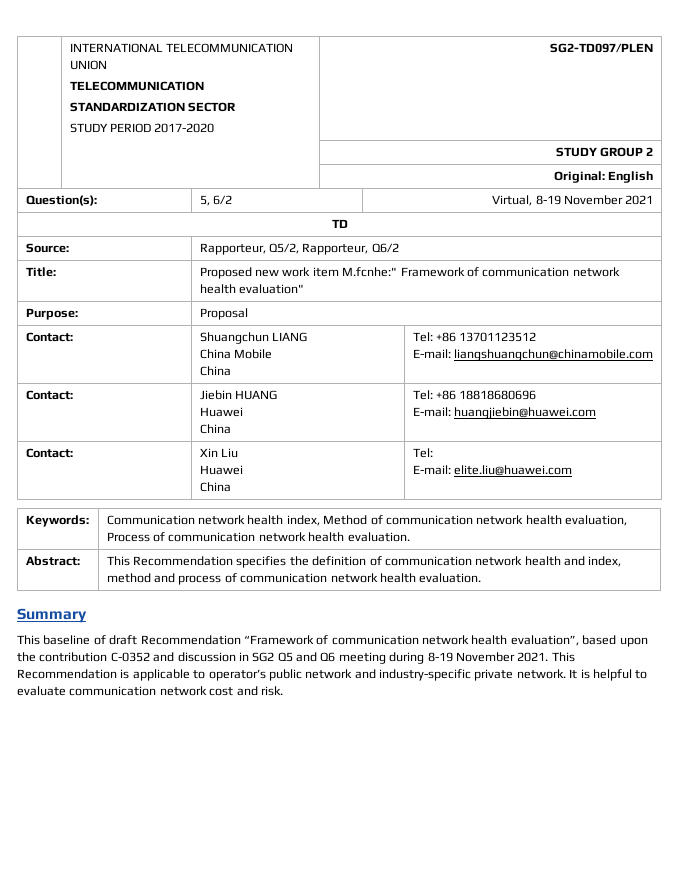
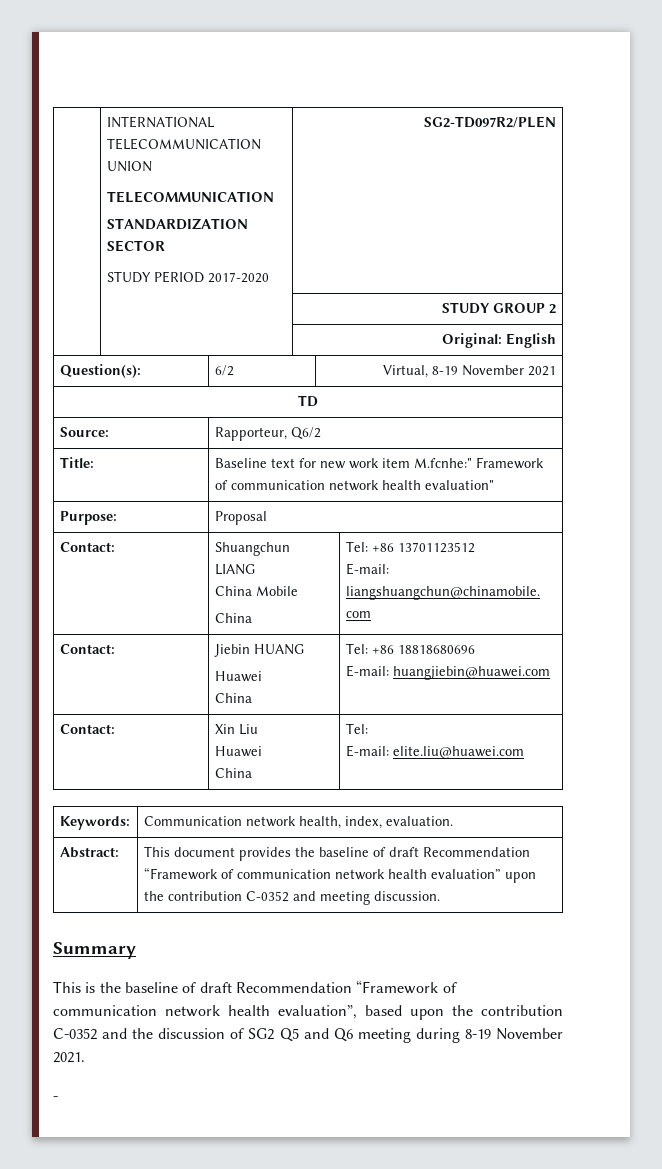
  | INTERNATIONAL TELECOMMUNICATION UNION
  TELECOMMUNICATION
  STANDARDIZATION SECTOR
- STUDY PERIOD 2017-2020 | SG2-TD097/PLEN
+ STUDY PERIOD 2017-2020 | SG2-TD097R2/PLEN
- Question(s): | 5, 6/2 | Virtual, 8-19 November 2021
+ Question(s): | 6/2 | Virtual, 8-19 November 2021
- Source: | Rapporteur, Q5/2, Rapporteur, Q6/2
+ Source: | Rapporteur, Q6/2
- Title: | Proposed new work item M.fcnhe:" Framework of communication network health evaluation"
+ Title: | Baseline text for new work item M.fcnhe:" Framework of communication network health evaluation"
- Keywords: | Communication network health index, Method of communication network health evaluation, Process of communication network health evaluation.
- Abstract: | This Recommendation specifies the definition of communication network health and index, method and process of communication network health evaluation.
+ Keywords: | Communication network health, index, evaluation.
+ Abstract: | This document provides the baseline of draft Recommendation “Framework of communication network health evaluation” upon the contribution C-0352 and meeting discussion.
- This baseline of draft Recommendation “Framework of communication network health evaluation”, based upon the contribution C-0352 and discussion in SG2 Q5 and Q6 meeting during 8-19 November 2021. This Recommendation is applicable to operator’s public network and industry-specific private network. It is helpful to evaluate communication network cost and risk.
+ This is the baseline of draft Recommendation “Framework of communication network health evaluation”, based upon the contribution C-0352 and the discussion of SG2 Q5 and Q6 meeting during 8-19 November 2021.
+ -

